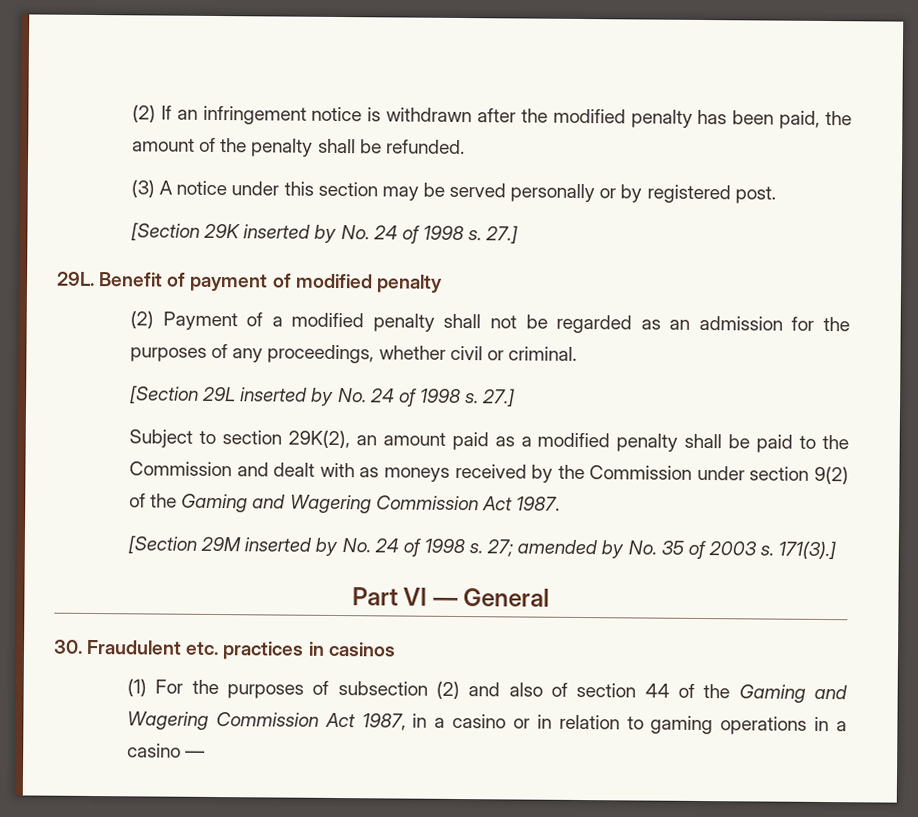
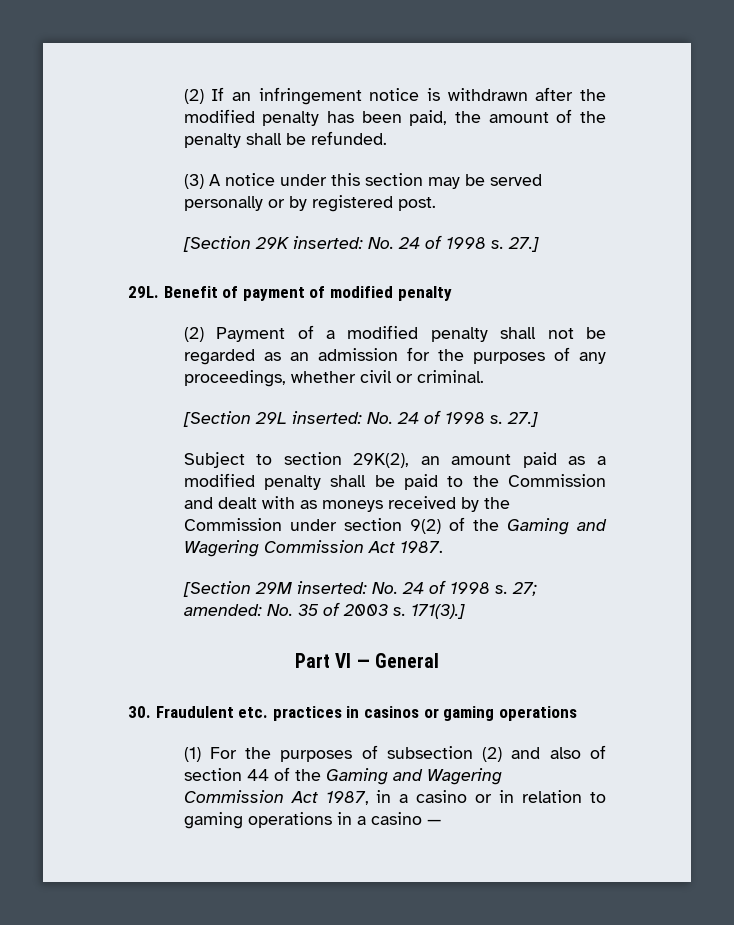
- [Section 29K inserted by No. 24 of 1998 s.
+ [Section 29K inserted: No. 24 of 1998 s.
- [Section 29L inserted by No. 24 of 1998 s.
+ [Section 29L inserted: No. 24 of 1998 s.
- [Section 29M inserted by No. 24 of 1998 s.
+ [Section 29M inserted: No. 24 of 1998 s.
- 27; amended by No. 35 of 2003 s.
+ 27; amended: No. 35 of 2003 s.
- 30. Fraudulent etc. practices in casinos
+ 30. Fraudulent etc. practices in casinos or gaming operations

